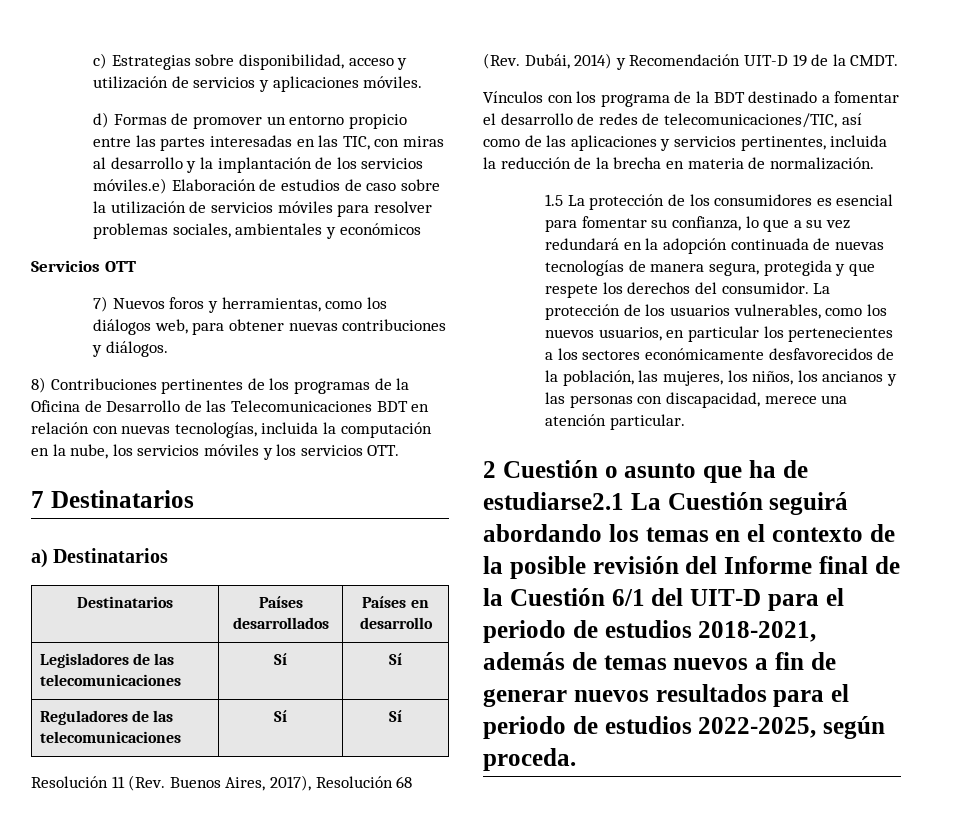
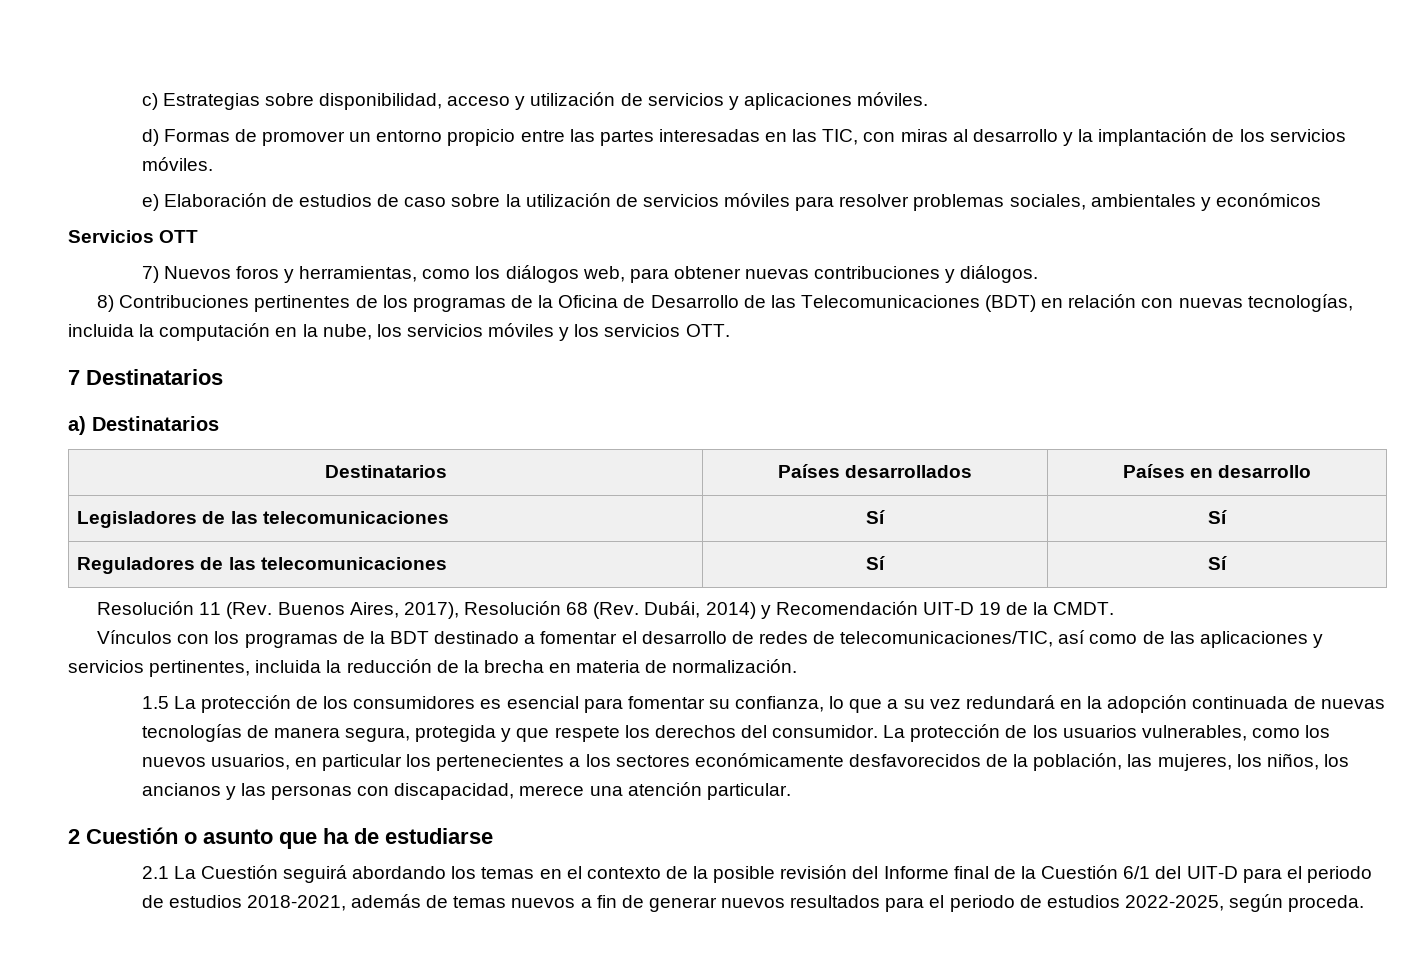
- d) Formas de promover un entorno propicio entre las partes interesadas en las TIC, con miras al desarrollo y la implantación de los servicios móviles.e) Elaboración de estudios de caso sobre la utilización de servicios móviles para resolver problemas sociales, ambientales y económicos
+ d) Formas de promover un entorno propicio entre las partes interesadas en las TIC, con miras al desarrollo y la implantación de los servicios móviles.
+ e) Elaboración de estudios de caso sobre la utilización de servicios móviles para resolver problemas sociales, ambientales y económicos
- 8) Contribuciones pertinentes de los programas de la Oficina de Desarrollo de las Telecomunicaciones BDT en relación con nuevas tecnologías, incluida la computación en la nube, los servicios móviles y los servicios OTT.
+ 8) Contribuciones pertinentes de los programas de la Oficina de Desarrollo de las Telecomunicaciones (BDT) en relación con nuevas tecnologías, incluida la computación en la nube, los servicios móviles y los servicios OTT.
- Vínculos con los programa de la BDT destinado a fomentar el desarrollo de redes de telecomunicaciones/TIC, así como de las aplicaciones y servicios pertinentes, incluida la reducción de la brecha en materia de normalización.
+ Vínculos con los programas de la BDT destinado a fomentar el desarrollo de redes de telecomunicaciones/TIC, así como de las aplicaciones y servicios pertinentes, incluida la reducción de la brecha en materia de normalización.
- 2 Cuestión o asunto que ha de estudiarse2.1 La Cuestión seguirá abordando los temas en el contexto de la posible revisión del Informe final de la Cuestión 6/1 del UIT-D para el periodo de estudios 2018-2021, además de temas nuevos a fin de generar nuevos resultados para el periodo de estudios 2022-2025, según proceda.
+ 2 Cuestión o asunto que ha de estudiarse
+ 2.1 La Cuestión seguirá abordando los temas en el contexto de la posible revisión del Informe final de la Cuestión 6/1 del UIT-D para el periodo de estudios 2018-2021, además de temas nuevos a fin de generar nuevos resultados para el periodo de estudios 2022-2025, según proceda.

